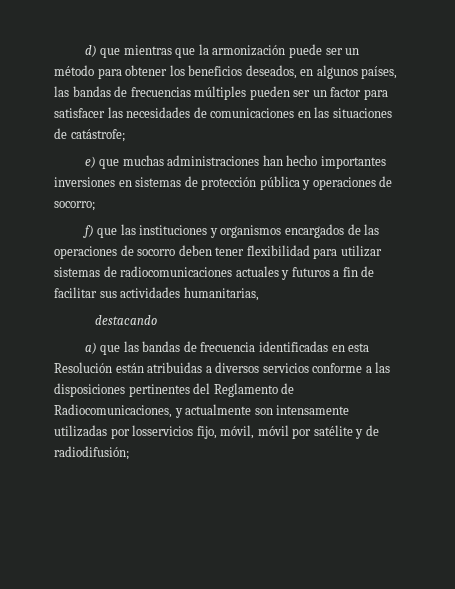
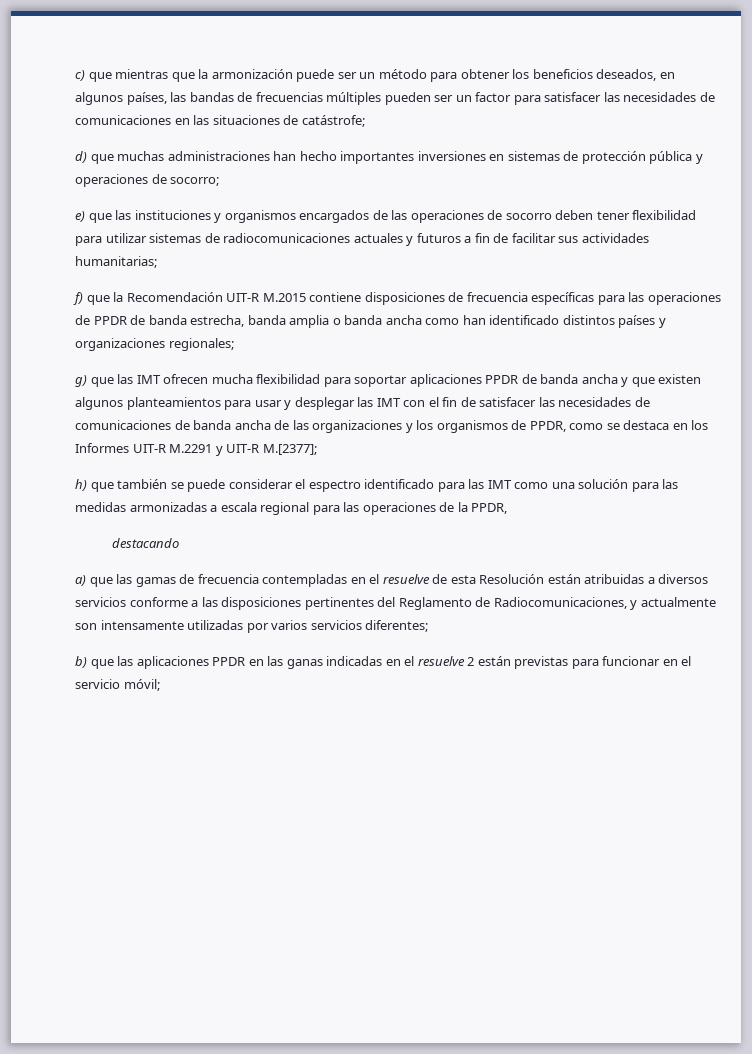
- d) que mientras que la armonización puede ser un método para obtener los beneficios deseados, en algunos países, las bandas de frecuencias múltiples pueden ser un factor para satisfacer las necesidades de comunicaciones en las situaciones de catástrofe;
+ c) que mientras que la armonización puede ser un método para obtener los beneficios deseados, en algunos países, las bandas de frecuencias múltiples pueden ser un factor para satisfacer las necesidades de comunicaciones en las situaciones de catástrofe;
- e) que muchas administraciones han hecho importantes inversiones en sistemas de protección pública y operaciones de socorro;
+ d) que muchas administraciones han hecho importantes inversiones en sistemas de protección pública y operaciones de socorro;
- f) que las instituciones y organismos encargados de las operaciones de socorro deben tener flexibilidad para utilizar sistemas de radiocomunicaciones actuales y futuros a fin de facilitar sus actividades humanitarias,
+ e) que las instituciones y organismos encargados de las operaciones de socorro deben tener flexibilidad para utilizar sistemas de radiocomunicaciones actuales y futuros a fin de facilitar sus actividades humanitarias;
+ f) que la Recomendación UIT-R M.2015 contiene disposiciones de frecuencia específicas para las operaciones de PPDR de banda estrecha, banda amplia o banda ancha como han identificado distintos países y organizaciones regionales;
+ g) que las IMT ofrecen mucha flexibilidad para soportar aplicaciones PPDR de banda ancha y que existen algunos planteamientos para usar y desplegar las IMT con el fin de satisfacer las necesidades de comunicaciones de banda ancha de las organizaciones y los organismos de PPDR, como se destaca en los Informes UIT-R M.2291 y UIT-R M.[2377];
+ h) que también se puede considerar el espectro identificado para las IMT como una solución para las medidas armonizadas a escala regional para las operaciones de la PPDR,
- a) que las bandas de frecuencia identificadas en esta Resolución están atribuidas a diversos servicios conforme a las disposiciones pertinentes del Reglamento de Radiocomunicaciones, y actualmente son intensamente utilizadas por losservicios fijo, móvil, móvil por satélite y de radiodifusión;
+ a) que las gamas de frecuencia contempladas en el resuelve de esta Resolución están atribuidas a diversos servicios conforme a las disposiciones pertinentes del Reglamento de Radiocomunicaciones, y actualmente son intensamente utilizadas por varios servicios diferentes;
+ b) que las aplicaciones PPDR en las ganas indicadas en el resuelve 2 están previstas para funcionar en el servicio móvil;

